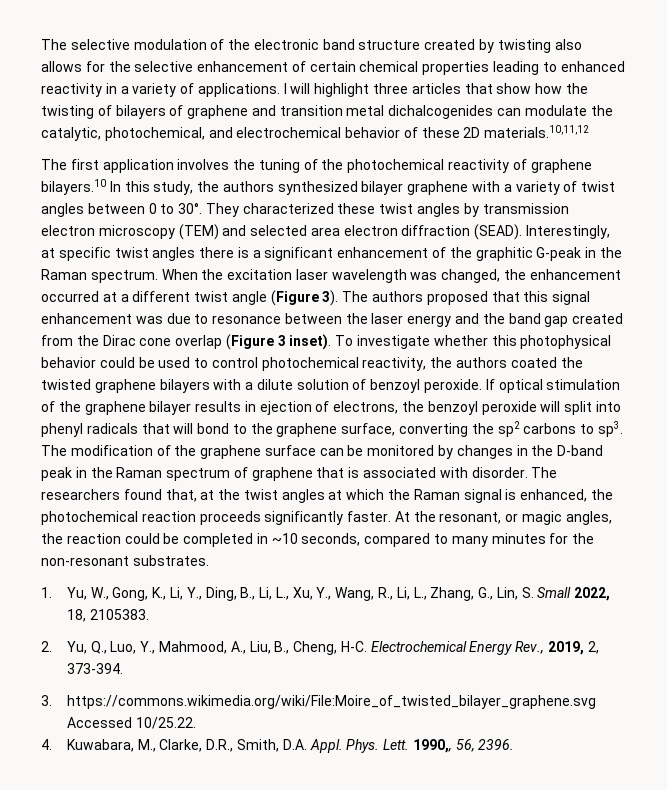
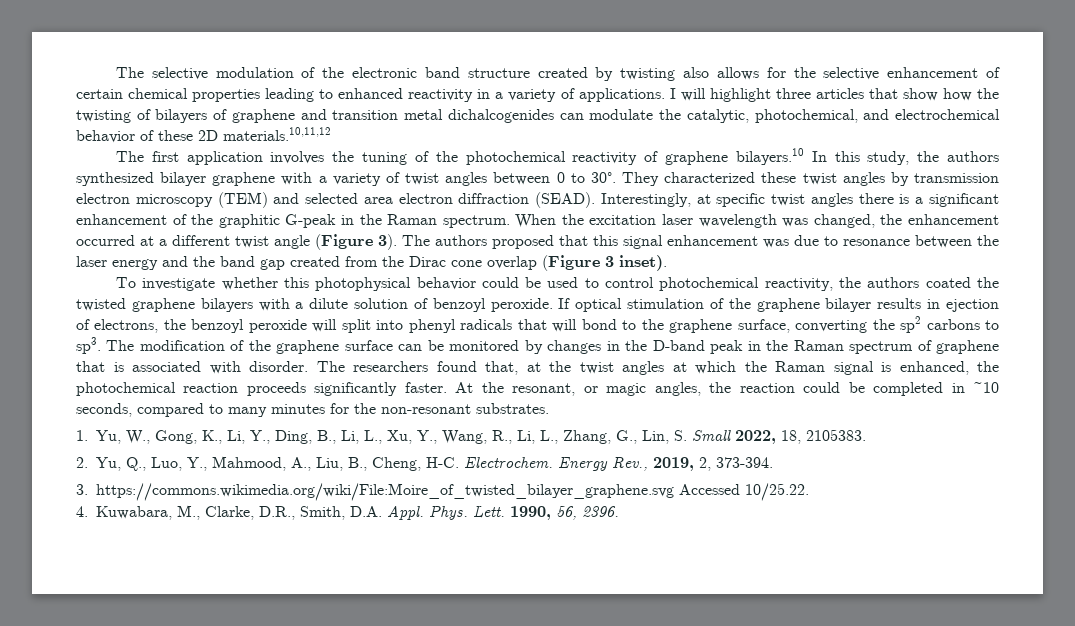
- The authors proposed that this signal enhancement was due to resonance between the laser energy and the band gap created from the Dirac cone overlap (Figure 3 inset). To investigate whether this photophysical behavior could be used to control photochemical reactivity, the authors coated the twisted graphene bilayers with a dilute solution of benzoyl peroxide.
+ The authors proposed that this signal enhancement was due to resonance between the laser energy and the band gap created from the Dirac cone overlap (Figure 3 inset).
+ To investigate whether this photophysical behavior could be used to control photochemical reactivity, the authors coated the twisted graphene bilayers with a dilute solution of benzoyl peroxide.
- 2. Yu, Q., Luo, Y., Mahmood, A., Liu, B., Cheng, H-C. Electrochemical Energy Rev., 2019, 2, 373-394.
+ 2. Yu, Q., Luo, Y., Mahmood, A., Liu, B., Cheng, H-C. Electrochem. Energy Rev., 2019, 2, 373-394.
- 1990,, 56, 2396.
+ 1990, 56, 2396.

